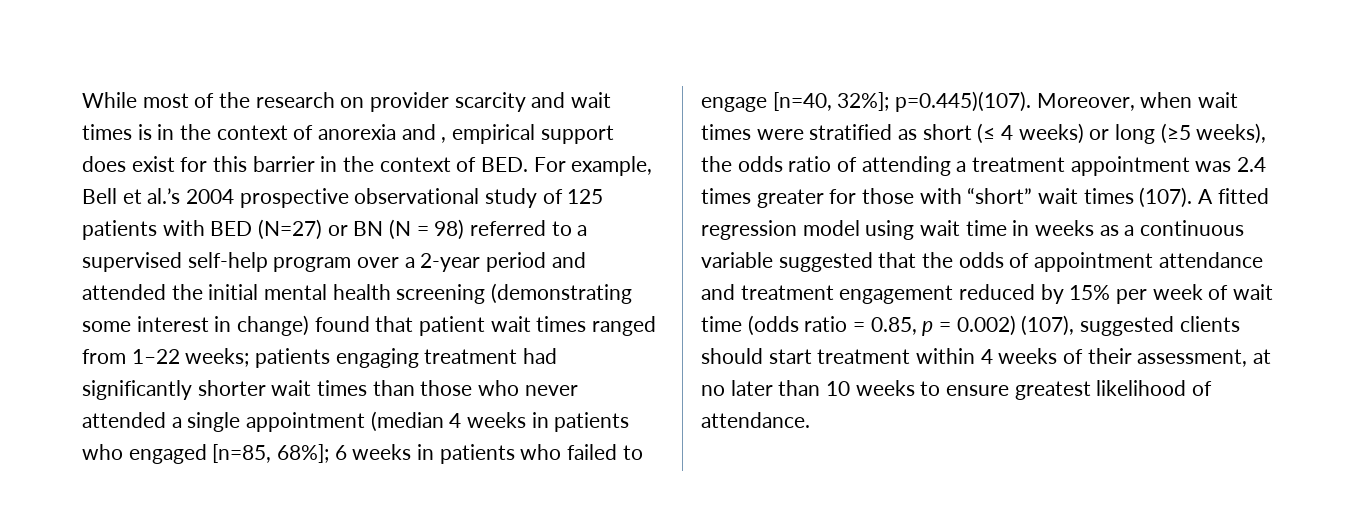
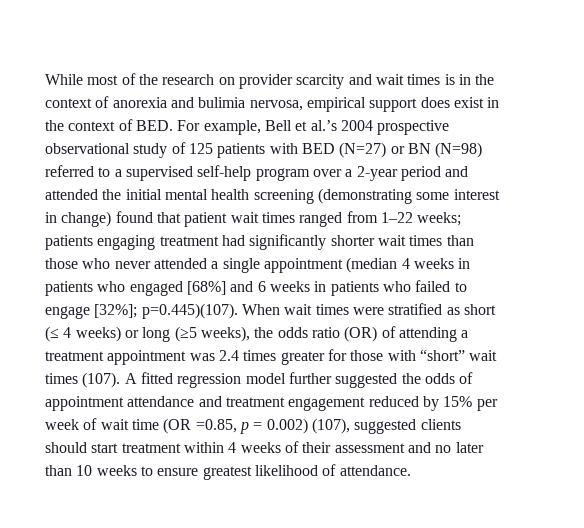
- While most of the research on provider scarcity and wait times is in the context of anorexia and , empirical support does exist for this barrier in the context of BED. For example, Bell et al.’s 2004 prospective observational study of 125 patients with BED (N=27) or BN (N = 98) referred to a supervised self-help program over a 2-year period and attended the initial mental health screening (demonstrating some interest in change) found that patient wait times ranged from 1–22 weeks;
+ While most of the research on provider scarcity and wait times is in the context of anorexia and bulimia nervosa, empirical support does exist in the context of BED. For example, Bell et al.’s 2004 prospective observational study of 125 patients with BED (N=27) or BN (N=98) referred to a supervised self-help program over a 2-year period and attended the initial mental health screening (demonstrating some interest in change) found that patient wait times ranged from 1–22 weeks;
- patients engaging treatment had significantly shorter wait times than those who never attended a single appointment (median 4 weeks in patients who engaged [n=85, 68%]; 6 weeks in patients who failed to engage [n=40, 32%]; p=0.445)(107). Moreover, when wait times were stratified as short (≤ 4 weeks) or long (≥5 weeks), the odds ratio of attending a treatment appointment was 2.4 times greater for those with “short” wait times (107).
+ patients engaging treatment had significantly shorter wait times than those who never attended a single appointment (median 4 weeks in patients who engaged [68%] and 6 weeks in patients who failed to engage [32%]; p=0.445)(107). When wait times were stratified as short (≤ 4 weeks) or long (≥5 weeks), the odds ratio (OR) of attending a treatment appointment was 2.4 times greater for those with “short” wait times (107).
- A fitted regression model using wait time in weeks as a continuous variable suggested that the odds of appointment attendance and treatment engagement reduced by 15% per week of wait time (odds ratio = 0.85, p = 0.002) (107), suggested clients should start treatment within 4 weeks of their assessment, at no later than 10 weeks to ensure greatest likelihood of attendance.
+ A fitted regression model further suggested the odds of appointment attendance and treatment engagement reduced by 15% per week of wait time (OR =0.85, p = 0.002) (107), suggested clients should start treatment within 4 weeks of their assessment and no later than 10 weeks to ensure greatest likelihood of attendance.

